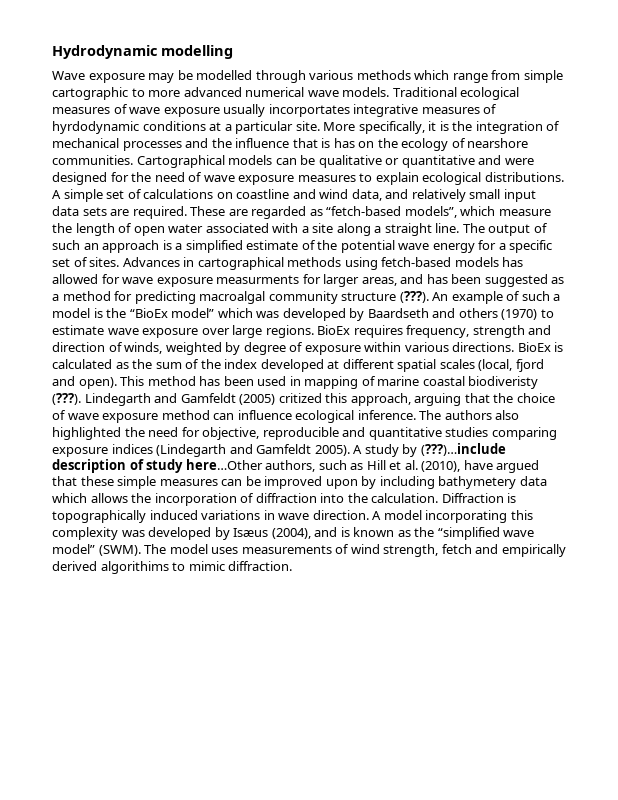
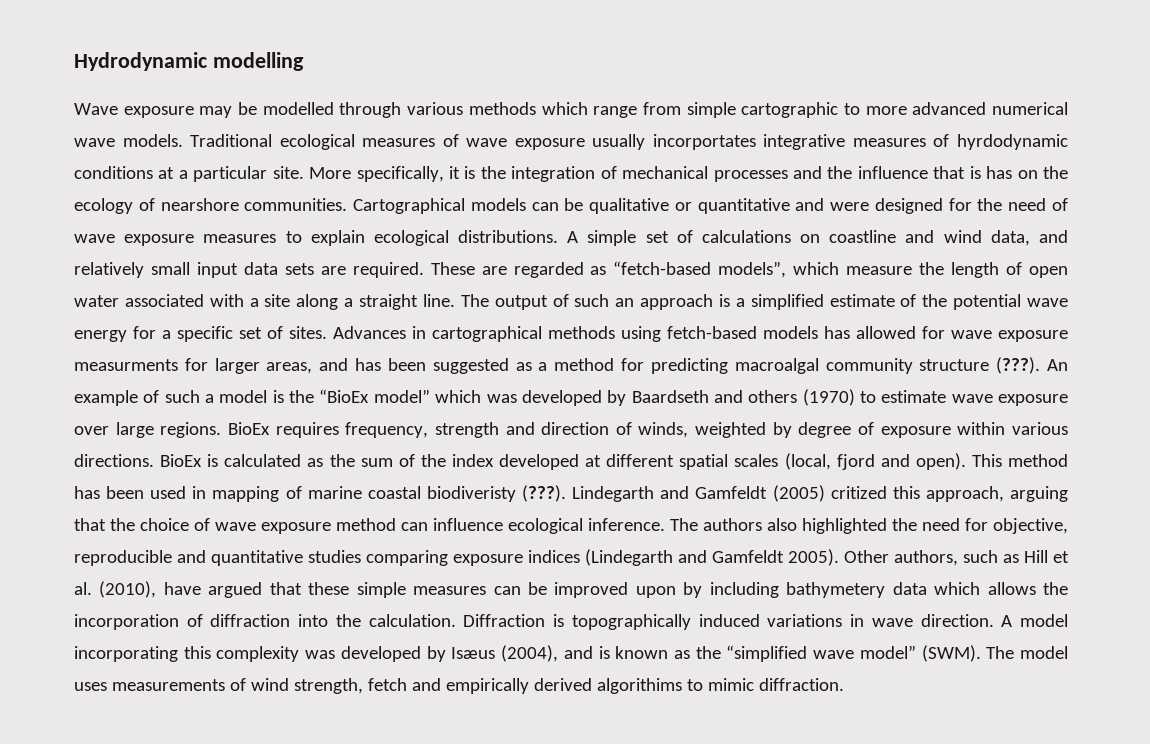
- A study by (???)…include description of study here…Other authors, such as Hill et al. (2010), have argued that these simple measures can be improved upon by including bathymetery data which allows the incorporation of diffraction into the calculation.
+ Other authors, such as Hill et al. (2010), have argued that these simple measures can be improved upon by including bathymetery data which allows the incorporation of diffraction into the calculation.

